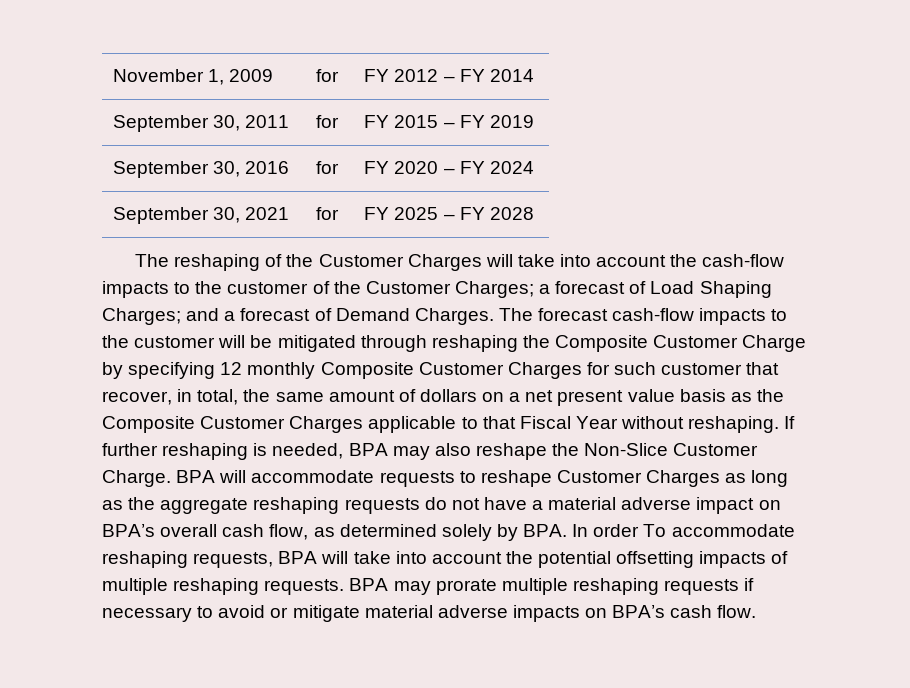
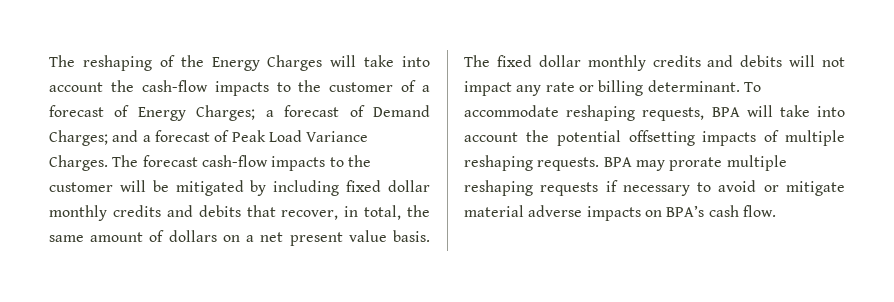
- November 1, 2009 | for | FY 2012 – FY 2014
- September 30, 2011 | for | FY 2015 – FY 2019
- September 30, 2016 | for | FY 2020 – FY 2024
- September 30, 2021 | for | FY 2025 – FY 2028
- The reshaping of the Customer Charges will take into account the cash-flow impacts to the customer of the Customer Charges; a forecast of Load Shaping Charges; and a forecast of Demand Charges.
+ The reshaping of the Energy Charges will take into account the cash-flow impacts to the customer of a forecast of Energy Charges; a forecast of Demand Charges; and a forecast of Peak Load Variance Charges.
- The forecast cash-flow impacts to the customer will be mitigated through reshaping the Composite Customer Charge by specifying 12 monthly Composite Customer Charges for such customer that recover, in total, the same amount of dollars on a net present value basis as the Composite Customer Charges applicable to that Fiscal Year without reshaping. If further reshaping is needed, BPA may also reshape the Non-Slice Customer Charge. BPA will accommodate requests to reshape Customer Charges as long as the aggregate reshaping requests do not have a material adverse impact on BPA’s overall cash flow, as determined solely by BPA. In order To accommodate reshaping requests, BPA will take into account the potential offsetting impacts of multiple reshaping requests.
+ The forecast cash-flow impacts to the customer will be mitigated by including fixed dollar monthly credits and debits that recover, in total, the same amount of dollars on a net present value basis. The fixed dollar monthly credits and debits will not impact any rate or billing determinant. To accommodate reshaping requests, BPA will take into account the potential offsetting impacts of multiple reshaping requests.

